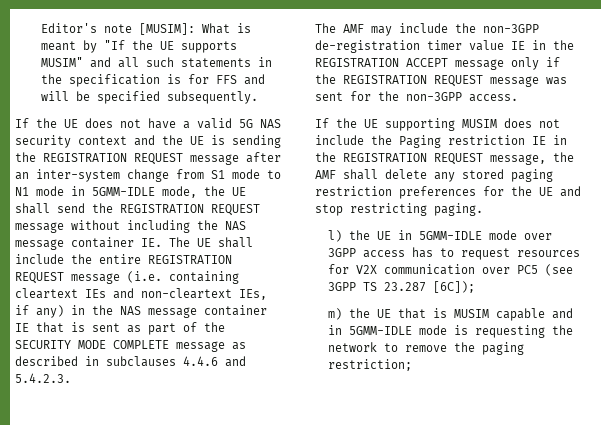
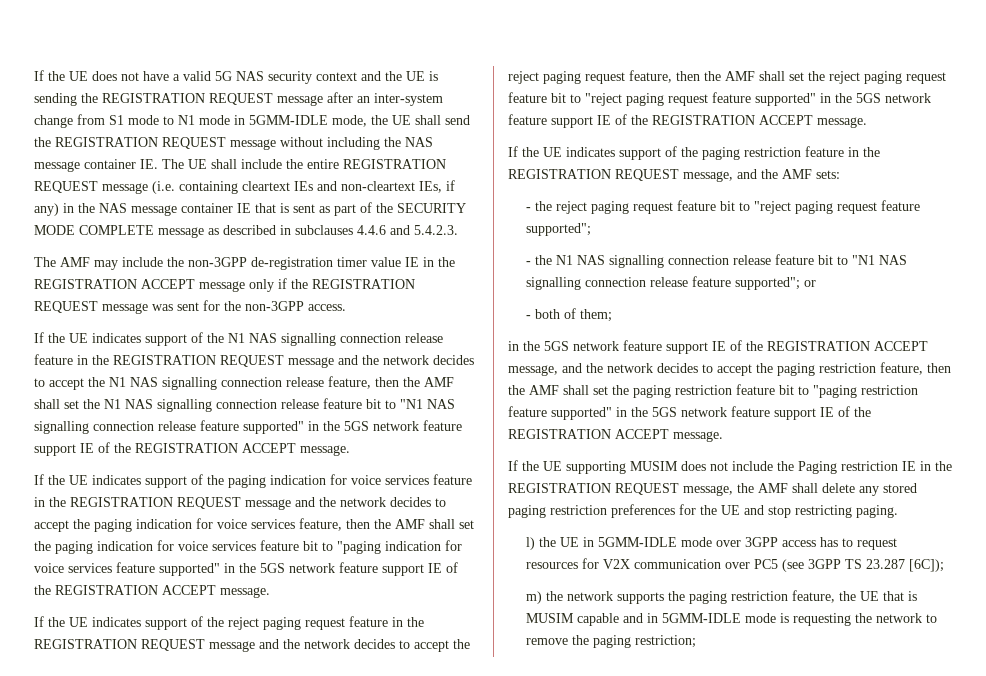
- Editor's note [MUSIM]: What is meant by "If the UE supports MUSIM" and all such statements in the specification is for FFS and will be specified subsequently.
+ If the UE indicates support of the N1 NAS signalling connection release feature in the REGISTRATION REQUEST message and the network decides to accept the N1 NAS signalling connection release feature, then the AMF shall set the N1 NAS signalling connection release feature bit to "N1 NAS signalling connection release feature supported" in the 5GS network feature support IE of the REGISTRATION ACCEPT message.
+ If the UE indicates support of the paging indication for voice services feature in the REGISTRATION REQUEST message and the network decides to accept the paging indication for voice services feature, then the AMF shall set the paging indication for voice services feature bit to "paging indication for voice services feature supported" in the 5GS network feature support IE of the REGISTRATION ACCEPT message.
+ If the UE indicates support of the reject paging request feature in the REGISTRATION REQUEST message and the network decides to accept the reject paging request feature, then the AMF shall set the reject paging request feature bit to "reject paging request feature supported" in the 5GS network feature support IE of the REGISTRATION ACCEPT message.
+ If the UE indicates support of the paging restriction feature in the REGISTRATION REQUEST message, and the AMF sets:
+ - the reject paging request feature bit to "reject paging request feature supported";
+ - the N1 NAS signalling connection release feature bit to "N1 NAS signalling connection release feature supported"; or
+ - both of them;
+ in the 5GS network feature support IE of the REGISTRATION ACCEPT message, and the network decides to accept the paging restriction feature, then the AMF shall set the paging restriction feature bit to "paging restriction feature supported" in the 5GS network feature support IE of the REGISTRATION ACCEPT message.
- m) the UE that is MUSIM capable and in 5GMM-IDLE mode is requesting the network to remove the paging restriction;
+ m) the network supports the paging restriction feature, the UE that is MUSIM capable and in 5GMM-IDLE mode is requesting the network to remove the paging restriction;

